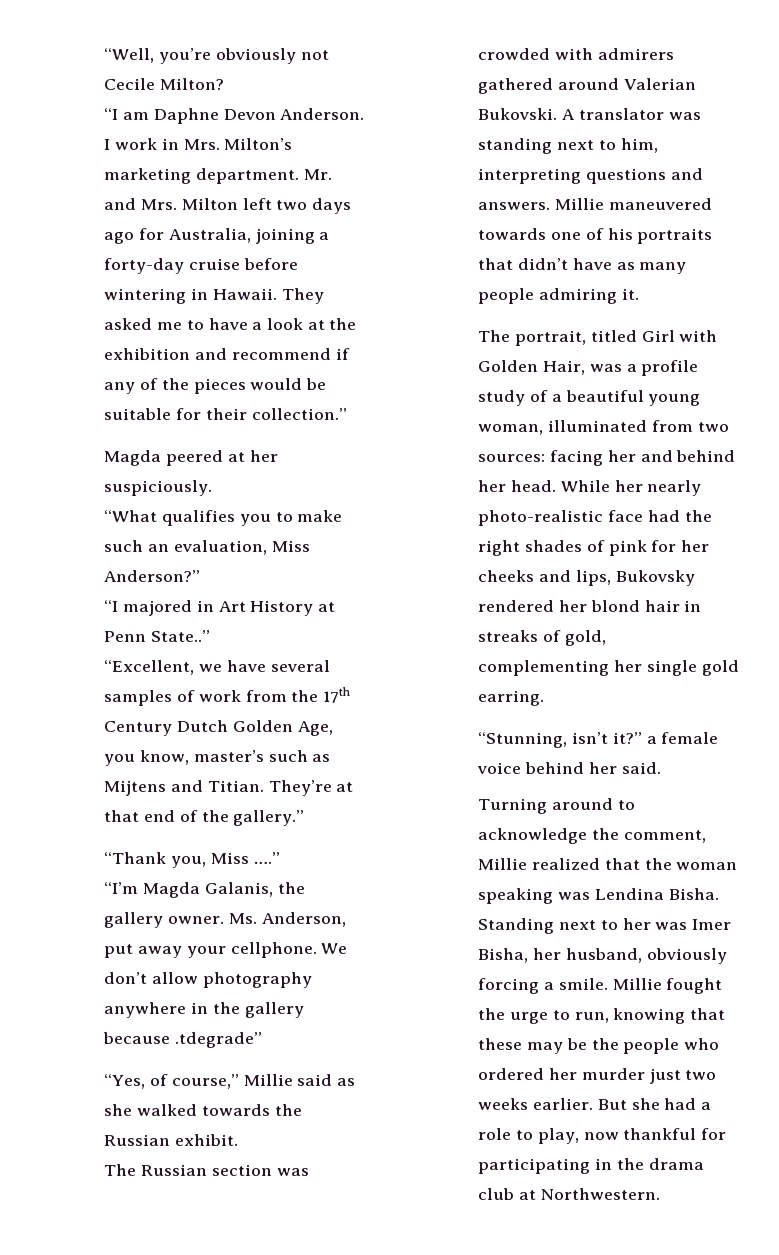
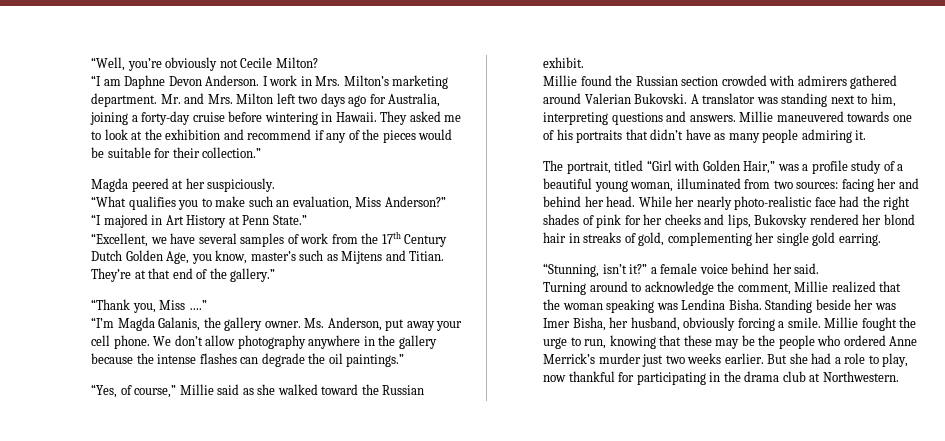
- They asked me to have a look at the exhibition and recommend if any of the pieces would be suitable for their collection.”
+ They asked me to look at the exhibition and recommend if any of the pieces would be suitable for their collection.”
- “I majored in Art History at Penn State..”
+ “I majored in Art History at Penn State.”
- Ms. Anderson, put away your cellphone.
+ Ms. Anderson, put away your cell phone.
- We don’t allow photography anywhere in the gallery because .tdegrade”
+ We don’t allow photography anywhere in the gallery because the intense flashes can degrade the oil paintings.”
- “Yes, of course,” Millie said as she walked towards the Russian exhibit.
+ “Yes, of course,” Millie said as she walked toward the Russian exhibit.
- The Russian section was crowded with admirers gathered around Valerian Bukovski.
+ Millie found the Russian section crowded with admirers gathered around Valerian Bukovski.
- The portrait, titled Girl with Golden Hair, was a profile study of a beautiful young woman, illuminated from two sources: facing her and behind her head.
+ The portrait, titled “Girl with Golden Hair,” was a profile study of a beautiful young woman, illuminated from two sources: facing her and behind her head.
- Standing next to her was Imer Bisha, her husband, obviously forcing a smile.
+ Standing beside her was Imer Bisha, her husband, obviously forcing a smile.
- Millie fought the urge to run, knowing that these may be the people who ordered her murder just two weeks earlier.
+ Millie fought the urge to run, knowing that these may be the people who ordered Anne Merrick’s murder just two weeks earlier.

